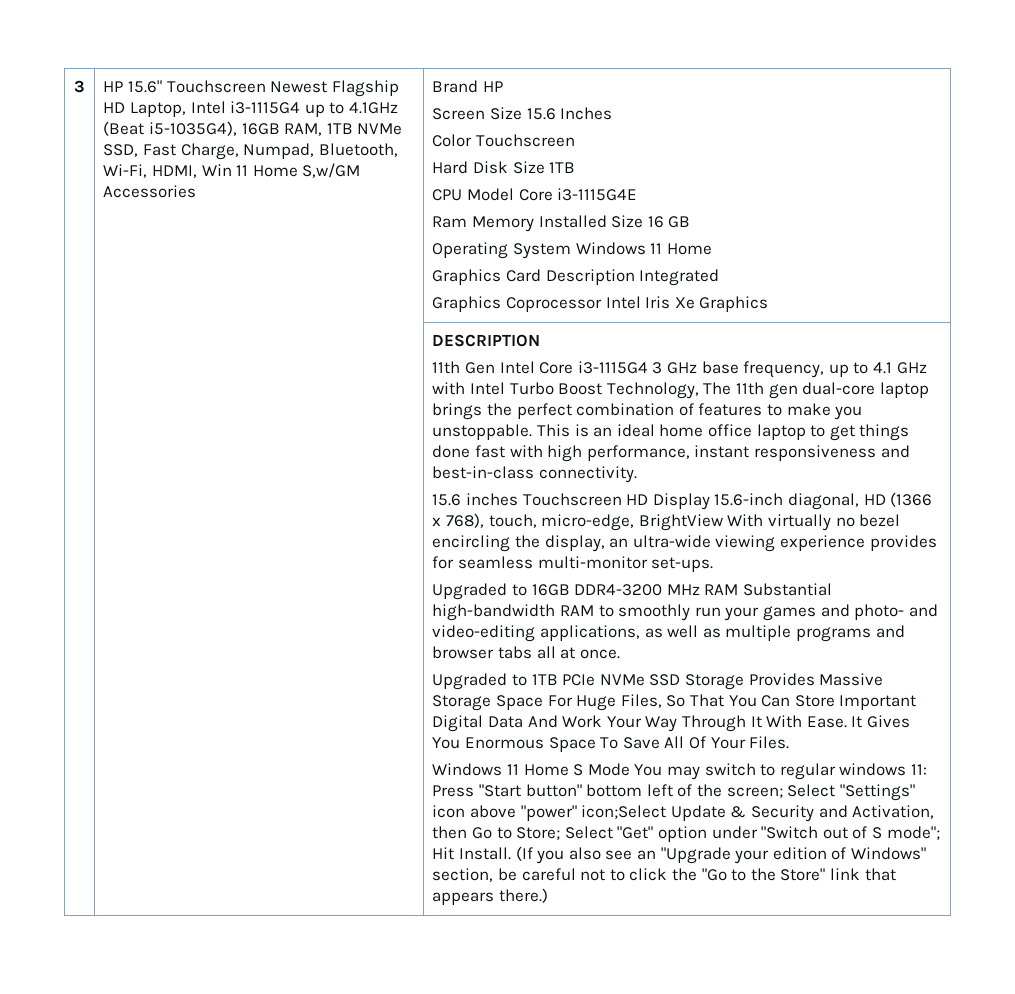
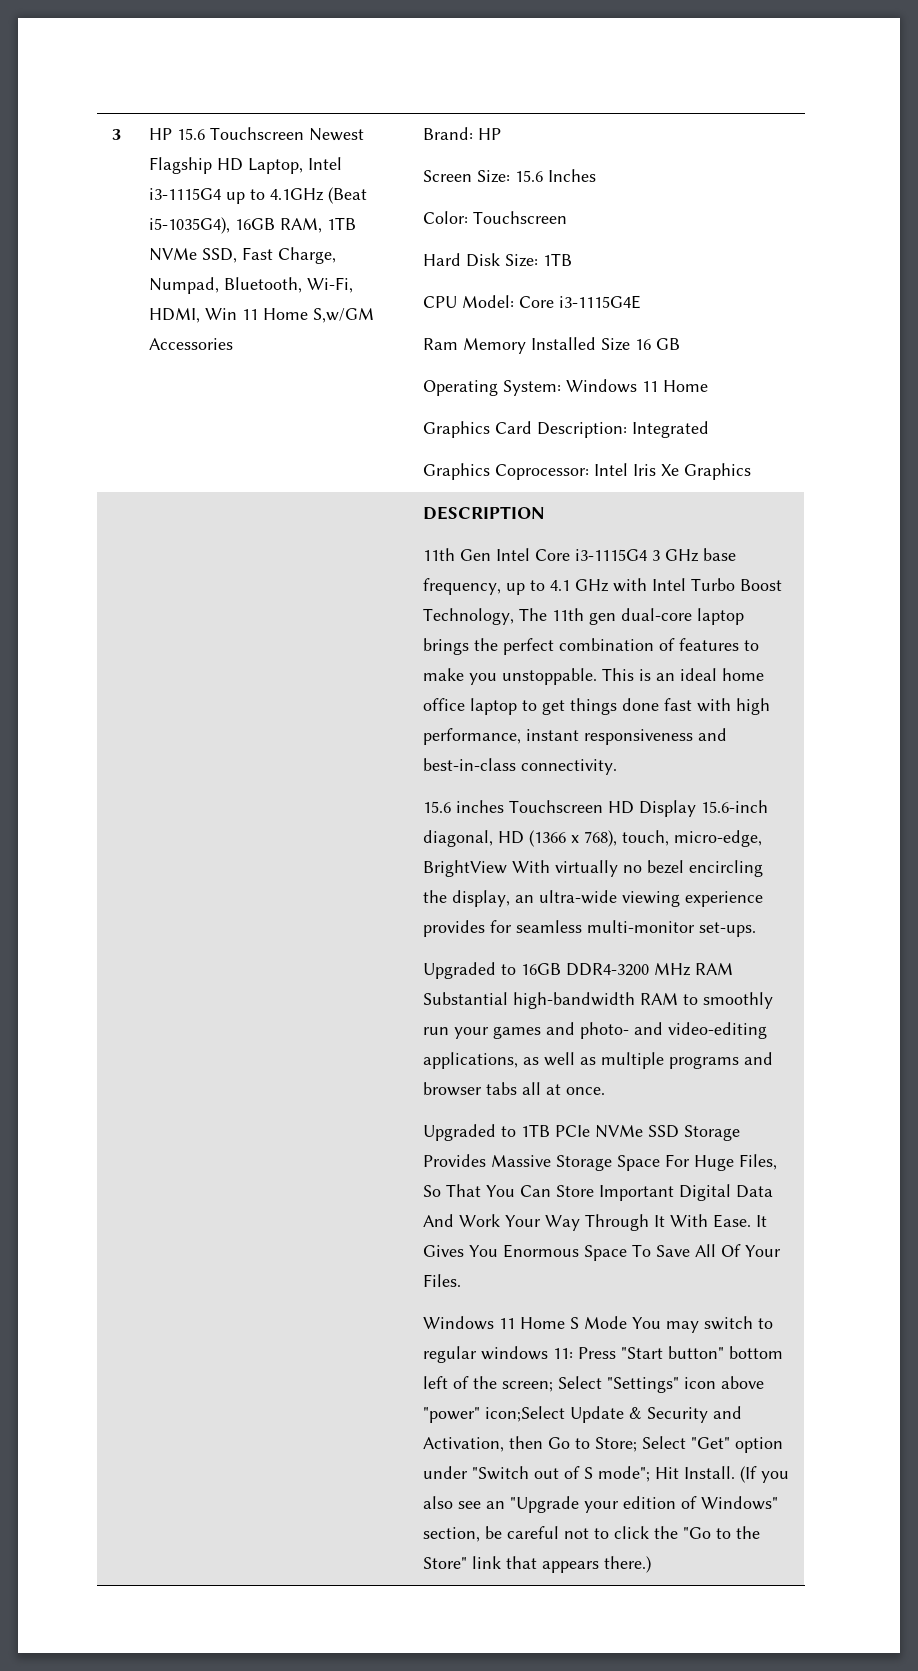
- HP 15.6" Touchscreen Newest Flagship HD Laptop, Intel i3-1115G4 up to 4.1GHz (Beat i5-1035G4), 16GB RAM, 1TB NVMe SSD, Fast Charge, Numpad, Bluetooth, Wi-Fi, HDMI, Win 11 Home S,w/GM Accessories
+ HP 15.6 Touchscreen Newest Flagship HD Laptop, Intel i3-1115G4 up to 4.1GHz (Beat i5-1035G4), 16GB RAM, 1TB NVMe SSD, Fast Charge, Numpad, Bluetooth, Wi-Fi, HDMI, Win 11 Home S,w/GM Accessories
- Brand HP
+ Brand: HP
- Screen Size 15.6 Inches
+ Screen Size: 15.6 Inches
- Color Touchscreen
+ Color: Touchscreen
- Hard Disk Size 1TB
+ Hard Disk Size: 1TB
- CPU Model Core i3-1115G4E
+ CPU Model: Core i3-1115G4E
- Operating System Windows 11 Home
+ Operating System: Windows 11 Home
- Graphics Card Description Integrated
+ Graphics Card Description: Integrated
- Graphics Coprocessor Intel Iris Xe Graphics
+ Graphics Coprocessor: Intel Iris Xe Graphics

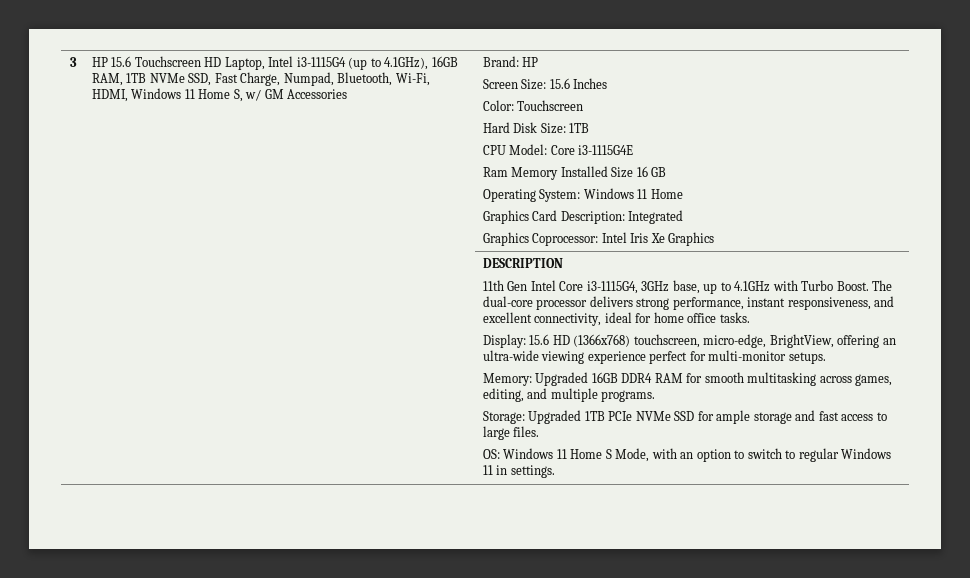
- HP 15.6 Touchscreen Newest Flagship HD Laptop, Intel i3-1115G4 up to 4.1GHz (Beat i5-1035G4), 16GB RAM, 1TB NVMe SSD, Fast Charge, Numpad, Bluetooth, Wi-Fi, HDMI, Win 11 Home S,w/GM Accessories
+ HP 15.6 Touchscreen HD Laptop, Intel i3-1115G4 (up to 4.1GHz), 16GB RAM, 1TB NVMe SSD, Fast Charge, Numpad, Bluetooth, Wi-Fi, HDMI, Windows 11 Home S, w/ GM Accessories
- 11th Gen Intel Core i3-1115G4 3 GHz base frequency, up to 4.1 GHz with Intel Turbo Boost Technology, The 11th gen dual-core laptop brings the perfect combination of features to make you unstoppable. This is an ideal home office laptop to get things done fast with high performance, instant responsiveness and best-in-class connectivity.
- 15.6 inches Touchscreen HD Display 15.6-inch diagonal, HD (1366 x 768), touch, micro-edge, BrightView With virtually no bezel encircling the display, an ultra-wide viewing experience provides for seamless multi-monitor set-ups.
- Upgraded to 16GB DDR4-3200 MHz RAM Substantial high-bandwidth RAM to smoothly run your games and photo- and video-editing applications, as well as multiple programs and browser tabs all at once.
- Upgraded to 1TB PCIe NVMe SSD Storage Provides Massive Storage Space For Huge Files, So That You Can Store Important Digital Data And Work Your Way Through It With Ease. It Gives You Enormous Space To Save All Of Your Files.
- Windows 11 Home S Mode You may switch to regular windows 11: Press "Start button" bottom left of the screen; Select "Settings" icon above "power" icon;Select Update & Security and Activation, then Go to Store; Select "Get" option under "Switch out of S mode"; Hit Install. (If you also see an "Upgrade your edition of Windows" section, be careful not to click the "Go to the Store" link that appears there.)
+ 11th Gen Intel Core i3-1115G4, 3GHz base, up to 4.1GHz with Turbo Boost. The dual-core processor delivers strong performance, instant responsiveness, and excellent connectivity, ideal for home office tasks.
+ Display: 15.6 HD (1366x768) touchscreen, micro-edge, BrightView, offering an ultra-wide viewing experience perfect for multi-monitor setups.
+ Memory: Upgraded 16GB DDR4 RAM for smooth multitasking across games, editing, and multiple programs.
+ Storage: Upgraded 1TB PCIe NVMe SSD for ample storage and fast access to large files.
+ OS: Windows 11 Home S Mode, with an option to switch to regular Windows 11 in settings.

